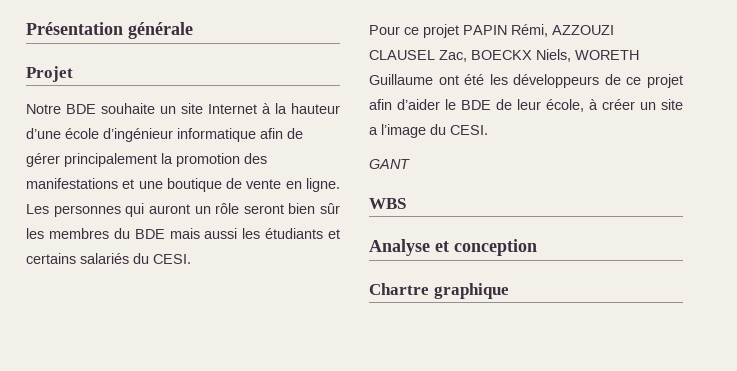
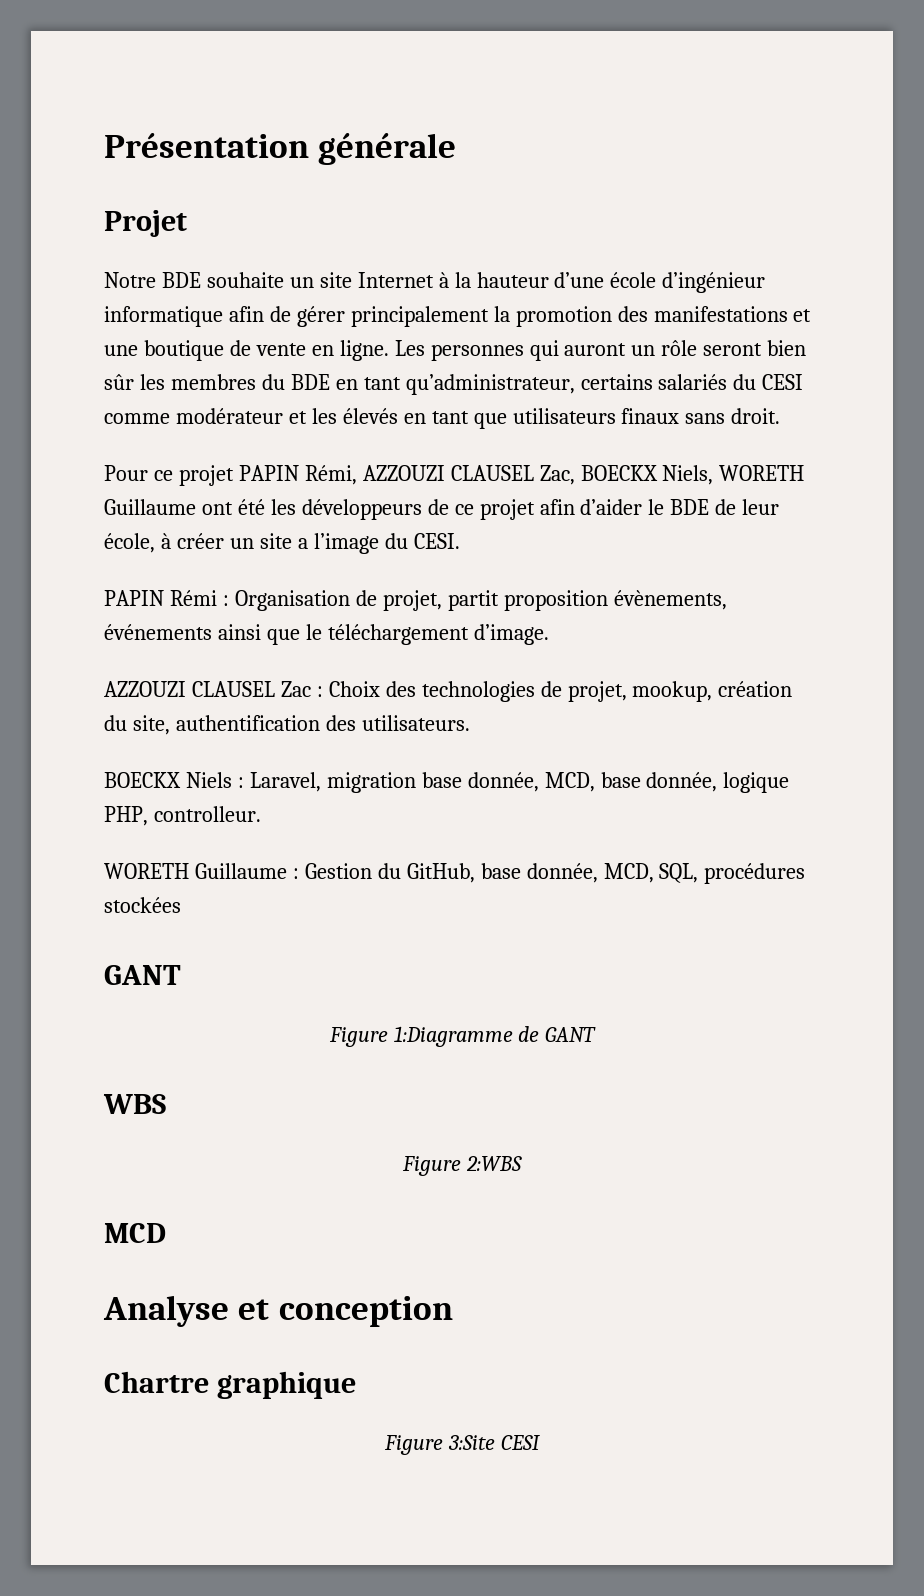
- Les personnes qui auront un rôle seront bien sûr les membres du BDE mais aussi les étudiants et certains salariés du CESI.
+ Les personnes qui auront un rôle seront bien sûr les membres du BDE en tant qu’administrateur, certains salariés du CESI comme modérateur et les élevés en tant que utilisateurs finaux sans droit.
+ PAPIN Rémi : Organisation de projet, partit proposition évènements, événements ainsi que le téléchargement d’image.
+ AZZOUZI CLAUSEL Zac : Choix des technologies de projet, mookup, création du site, authentification des utilisateurs.
+ BOECKX Niels : Laravel, migration base donnée, MCD, base donnée, logique PHP, controlleur.
+ WORETH Guillaume : Gestion du GitHub, base donnée, MCD, SQL, procédures stockées
  GANT
+ Figure 1:Diagramme de GANT
+ Figure 2:WBS
+ MCD
+ Figure 3:Site CESI

